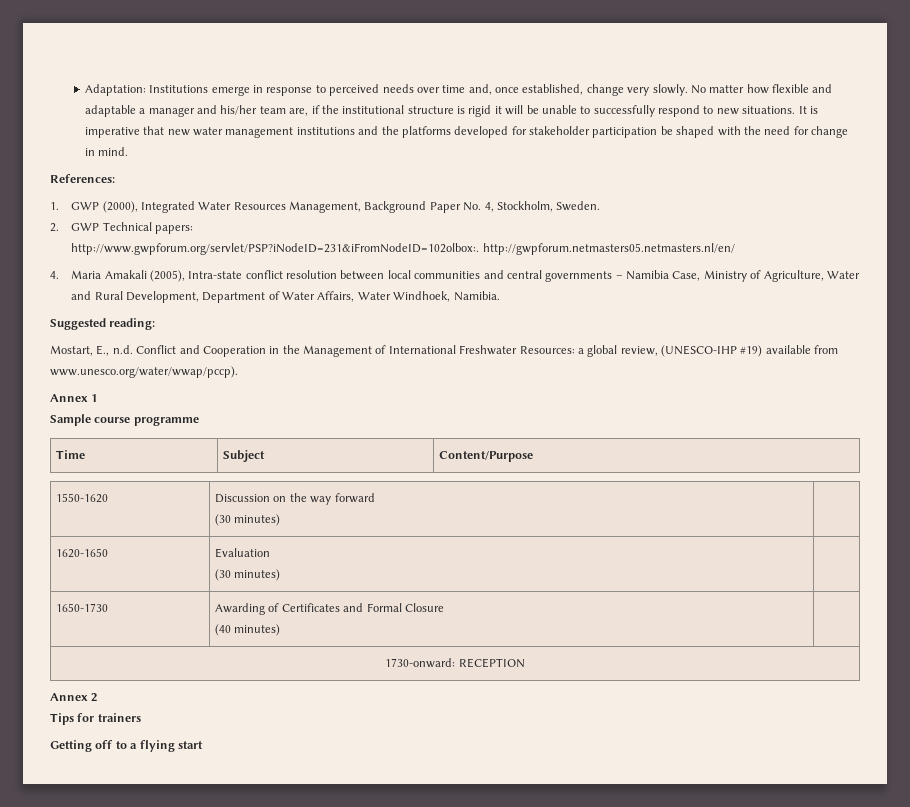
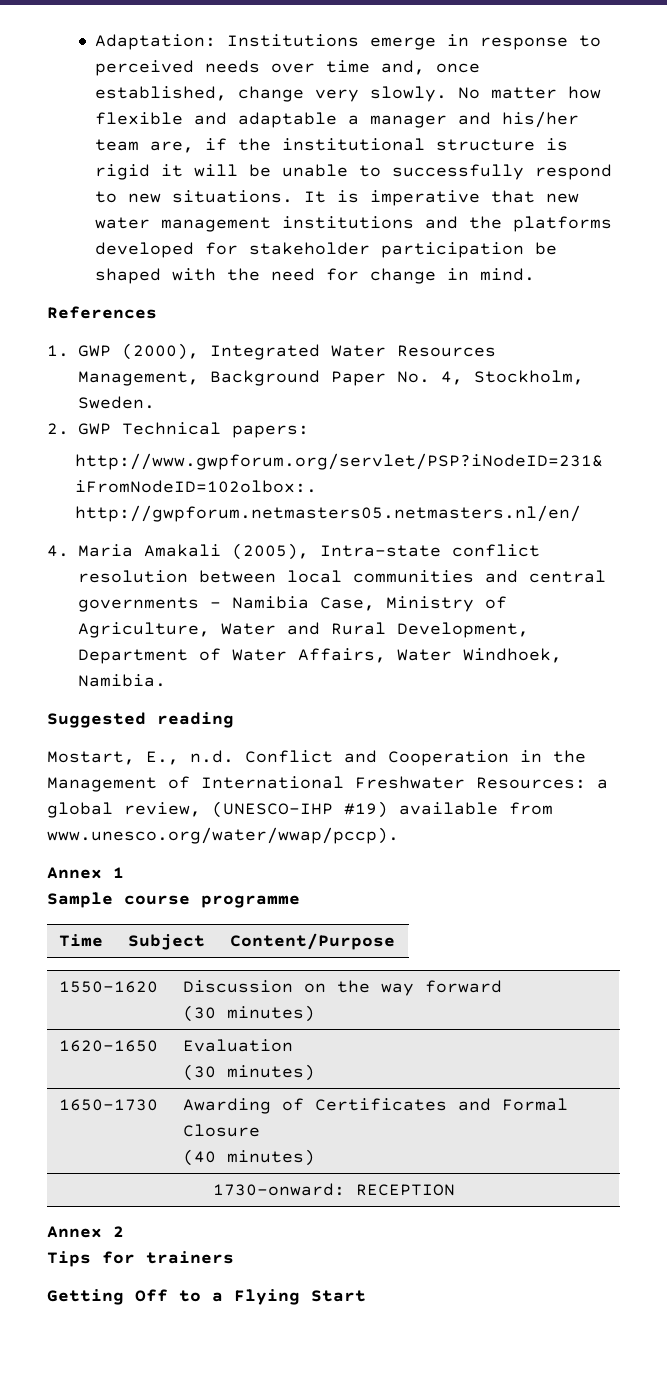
- References:
+ References
- Suggested reading:
+ Suggested reading
- Getting off to a flying start
+ Getting Off to a Flying Start

